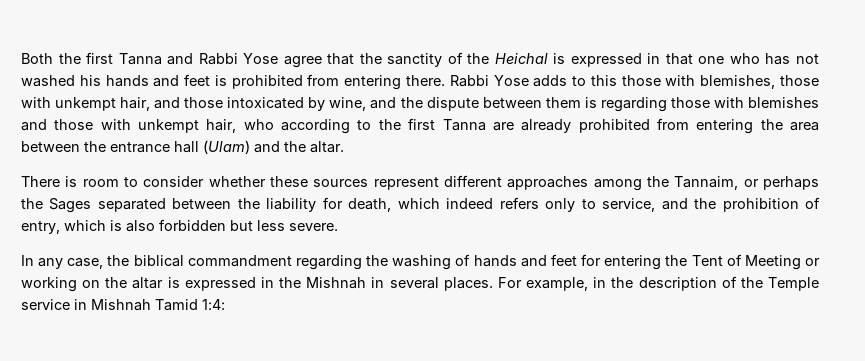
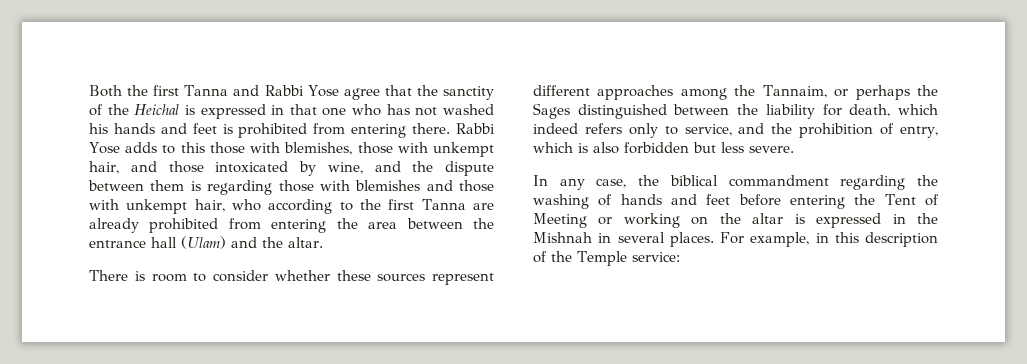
- There is room to consider whether these sources represent different approaches among the Tannaim, or perhaps the Sages separated between the liability for death, which indeed refers only to service, and the prohibition of entry, which is also forbidden but less severe.
+ There is room to consider whether these sources represent different approaches among the Tannaim, or perhaps the Sages distinguished between the liability for death, which indeed refers only to service, and the prohibition of entry, which is also forbidden but less severe.
- In any case, the biblical commandment regarding the washing of hands and feet for entering the Tent of Meeting or working on the altar is expressed in the Mishnah in several places.
+ In any case, the biblical commandment regarding the washing of hands and feet before entering the Tent of Meeting or working on the altar is expressed in the Mishnah in several places.
- For example, in the description of the Temple service in Mishnah Tamid 1:4:
+ For example, in this description of the Temple service:

